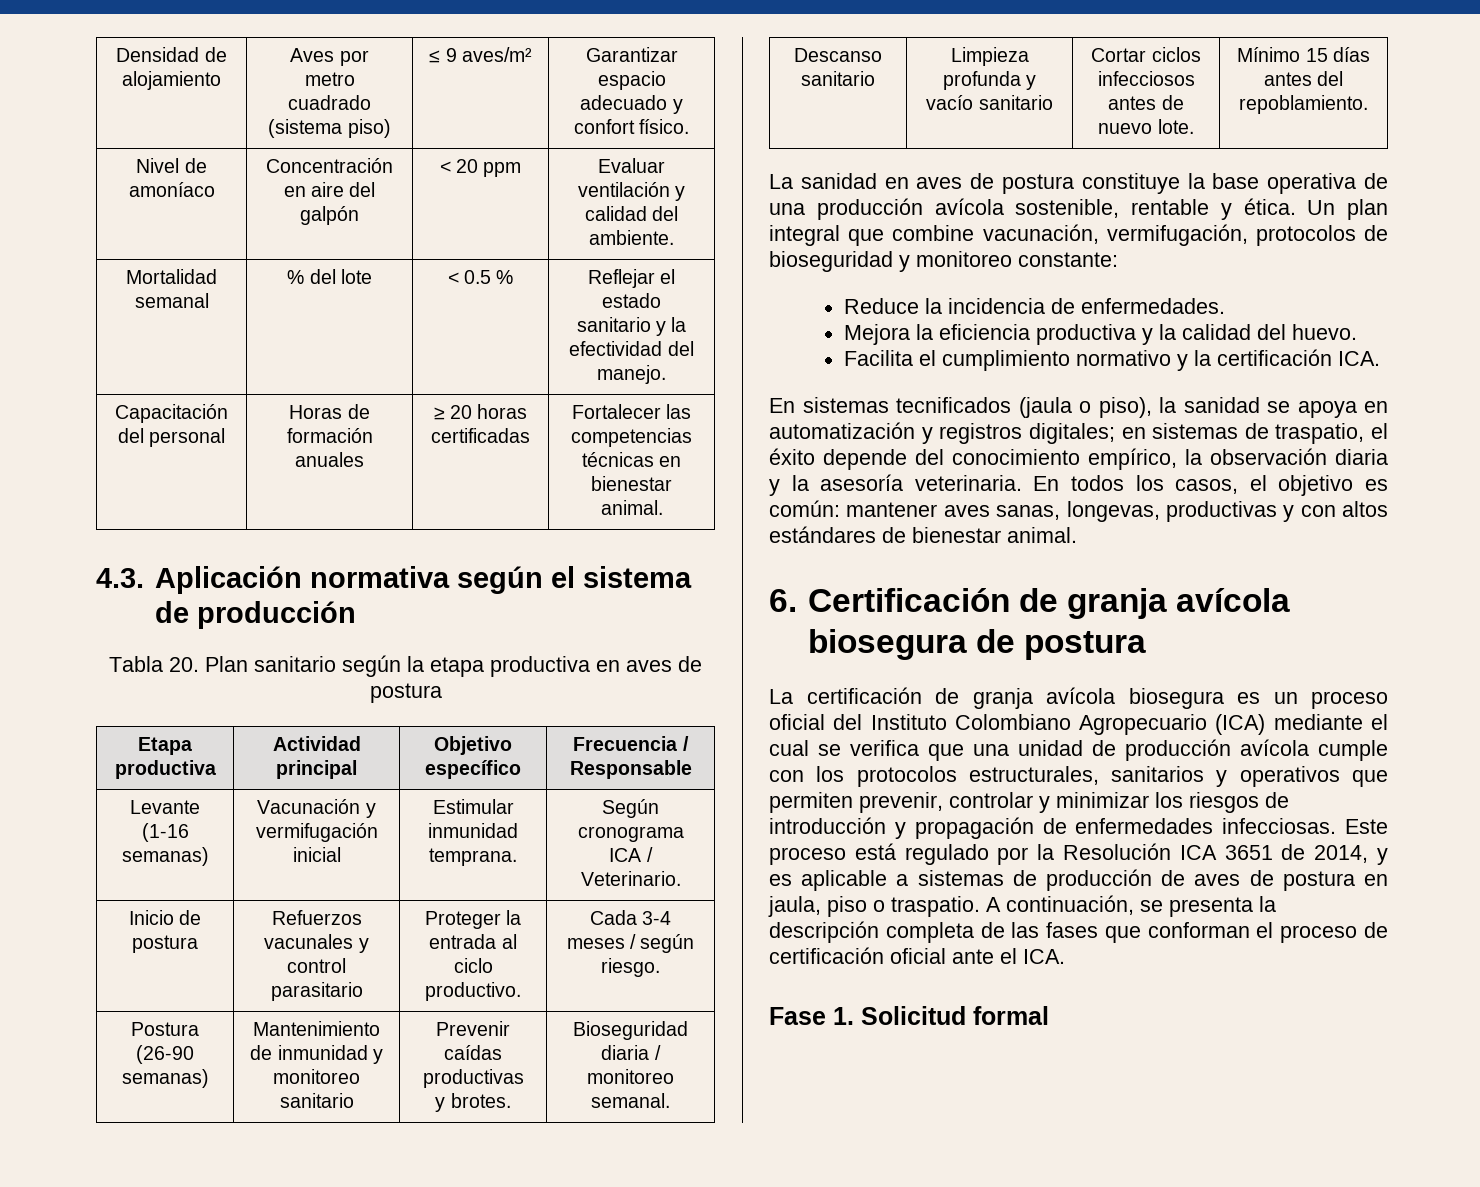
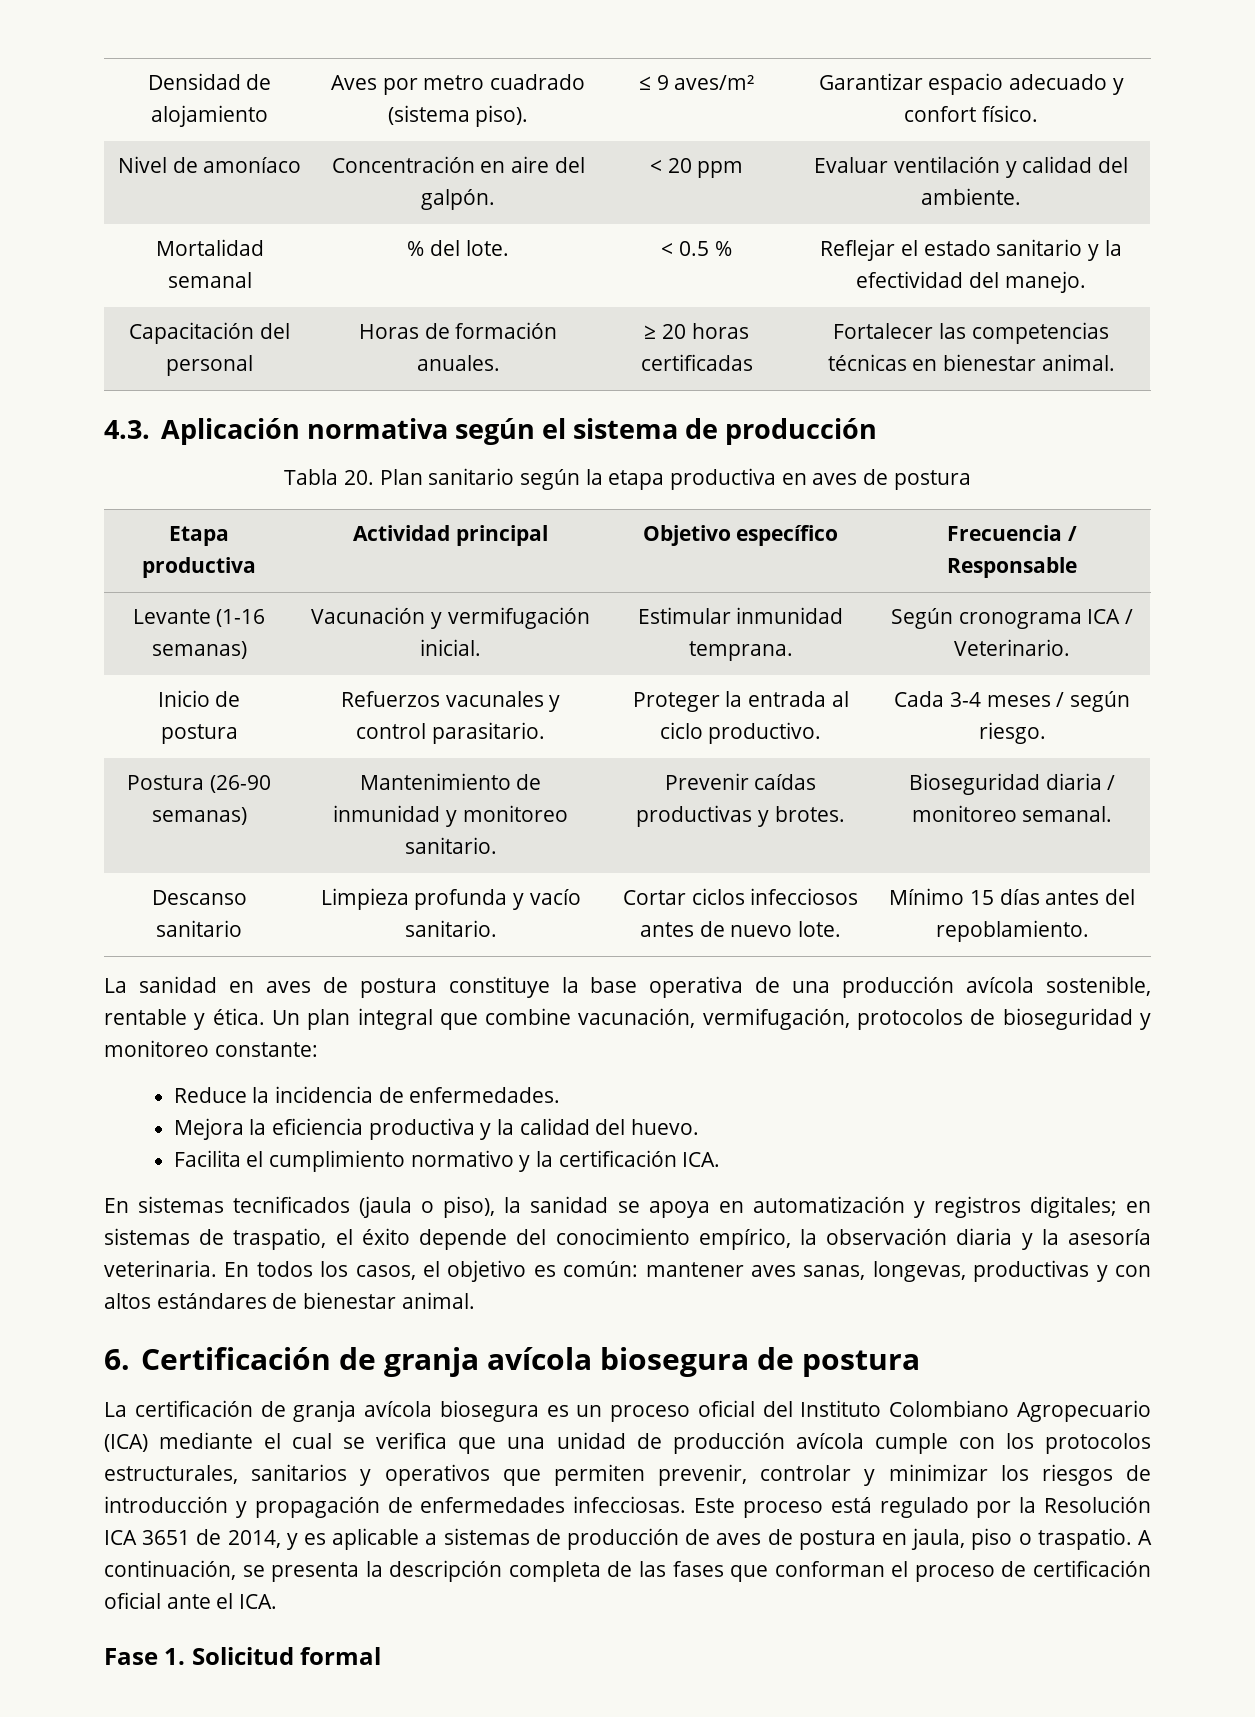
- Densidad de alojamiento | Aves por metro cuadrado (sistema piso) | ≤ 9 aves/m² | Garantizar espacio adecuado y confort físico.
+ Densidad de alojamiento | Aves por metro cuadrado (sistema piso). | ≤ 9 aves/m² | Garantizar espacio adecuado y confort físico.
- Nivel de amoníaco | Concentración en aire del galpón | < 20 ppm | Evaluar ventilación y calidad del ambiente.
+ Nivel de amoníaco | Concentración en aire del galpón. | < 20 ppm | Evaluar ventilación y calidad del ambiente.
- Mortalidad semanal | % del lote | < 0.5 % | Reflejar el estado sanitario y la efectividad del manejo.
+ Mortalidad semanal | % del lote. | < 0.5 % | Reflejar el estado sanitario y la efectividad del manejo.
- Capacitación del personal | Horas de formación anuales | ≥ 20 horas certificadas | Fortalecer las competencias técnicas en bienestar animal.
+ Capacitación del personal | Horas de formación anuales. | ≥ 20 horas certificadas | Fortalecer las competencias técnicas en bienestar animal.
- Levante (1-16 semanas) | Vacunación y vermifugación inicial | Estimular inmunidad temprana. | Según cronograma ICA / Veterinario.
+ Levante (1-16 semanas) | Vacunación y vermifugación inicial. | Estimular inmunidad temprana. | Según cronograma ICA / Veterinario.
- Inicio de postura | Refuerzos vacunales y control parasitario | Proteger la entrada al ciclo productivo. | Cada 3-4 meses / según riesgo.
+ Inicio de postura | Refuerzos vacunales y control parasitario. | Proteger la entrada al ciclo productivo. | Cada 3-4 meses / según riesgo.
- Postura (26-90 semanas) | Mantenimiento de inmunidad y monitoreo sanitario | Prevenir caídas productivas y brotes. | Bioseguridad diaria / monitoreo semanal.
+ Postura (26-90 semanas) | Mantenimiento de inmunidad y monitoreo sanitario. | Prevenir caídas productivas y brotes. | Bioseguridad diaria / monitoreo semanal.
- Descanso sanitario | Limpieza profunda y vacío sanitario | Cortar ciclos infecciosos antes de nuevo lote. | Mínimo 15 días antes del repoblamiento.
+ Descanso sanitario | Limpieza profunda y vacío sanitario. | Cortar ciclos infecciosos antes de nuevo lote. | Mínimo 15 días antes del repoblamiento.

